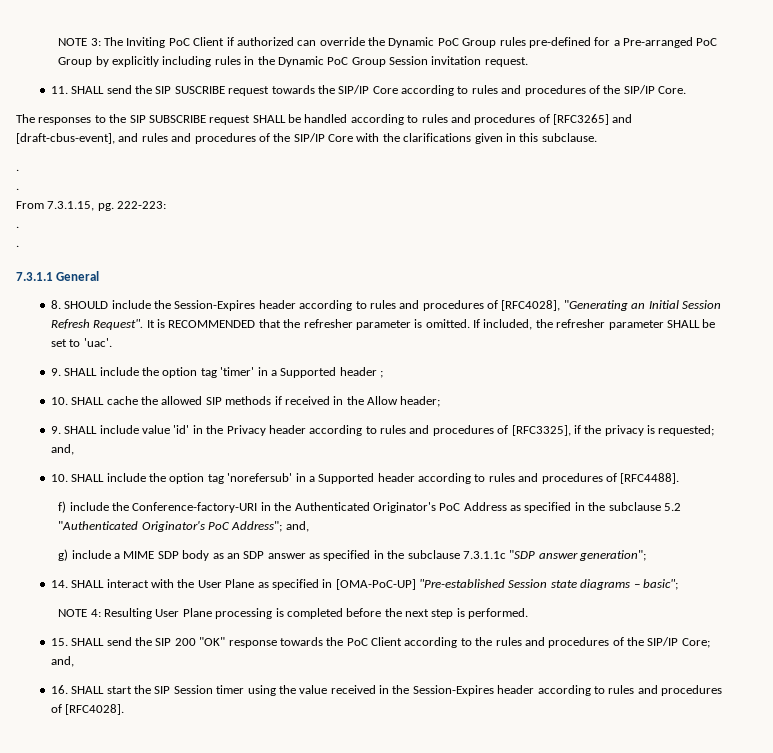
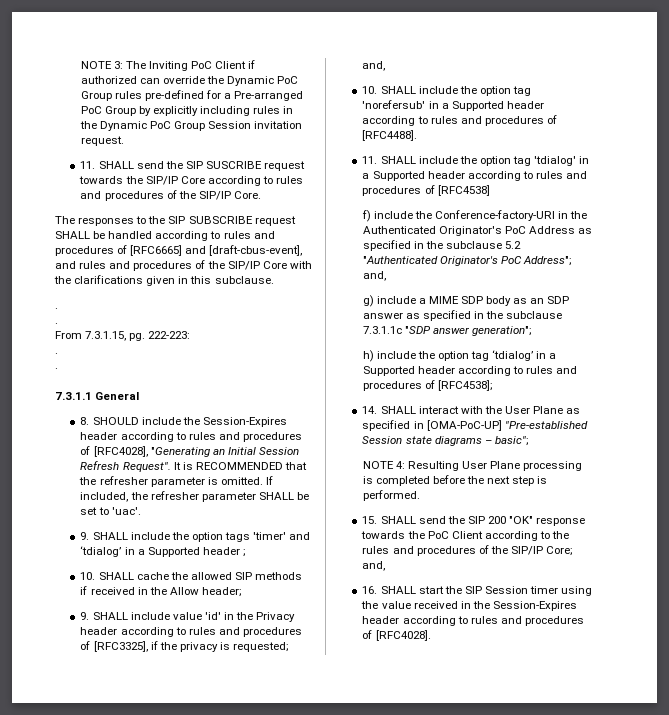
- The responses to the SIP SUBSCRIBE request SHALL be handled according to rules and procedures of [RFC3265] and [draft-cbus-event], and rules and procedures of the SIP/IP Core with the clarifications given in this subclause.
+ The responses to the SIP SUBSCRIBE request SHALL be handled according to rules and procedures of [RFC6665] and [draft-cbus-event], and rules and procedures of the SIP/IP Core with the clarifications given in this subclause.
- 9. SHALL include the option tag 'timer' in a Supported header ;
+ 9. SHALL include the option tags 'timer' and ‘tdialog’ in a Supported header ;
+ 11. SHALL include the option tag 'tdialog' in a Supported header according to rules and procedures of [RFC4538]
+ h) include the option tag ‘tdialog’ in a Supported header according to rules and procedures of [RFC4538];

